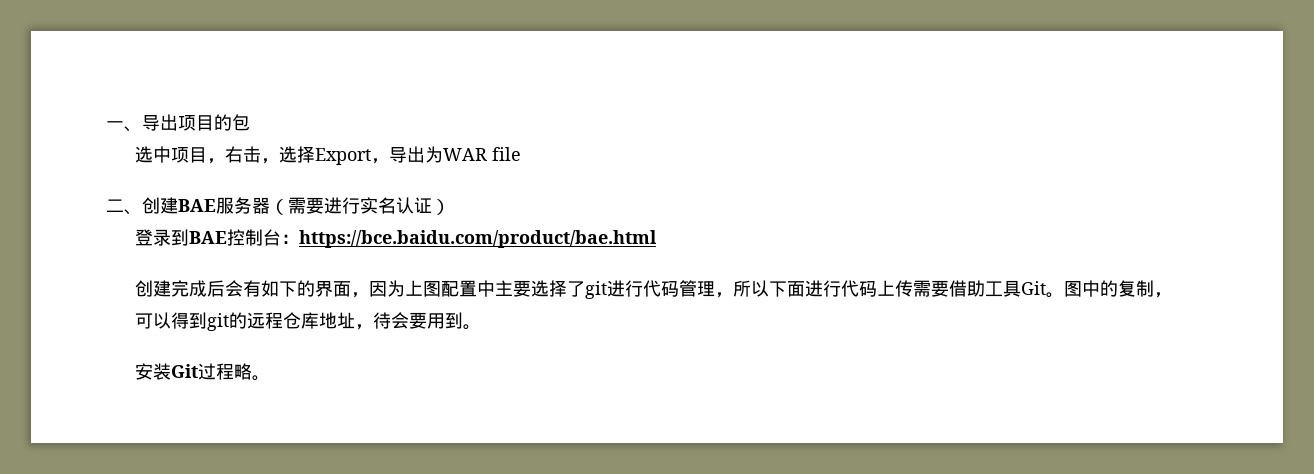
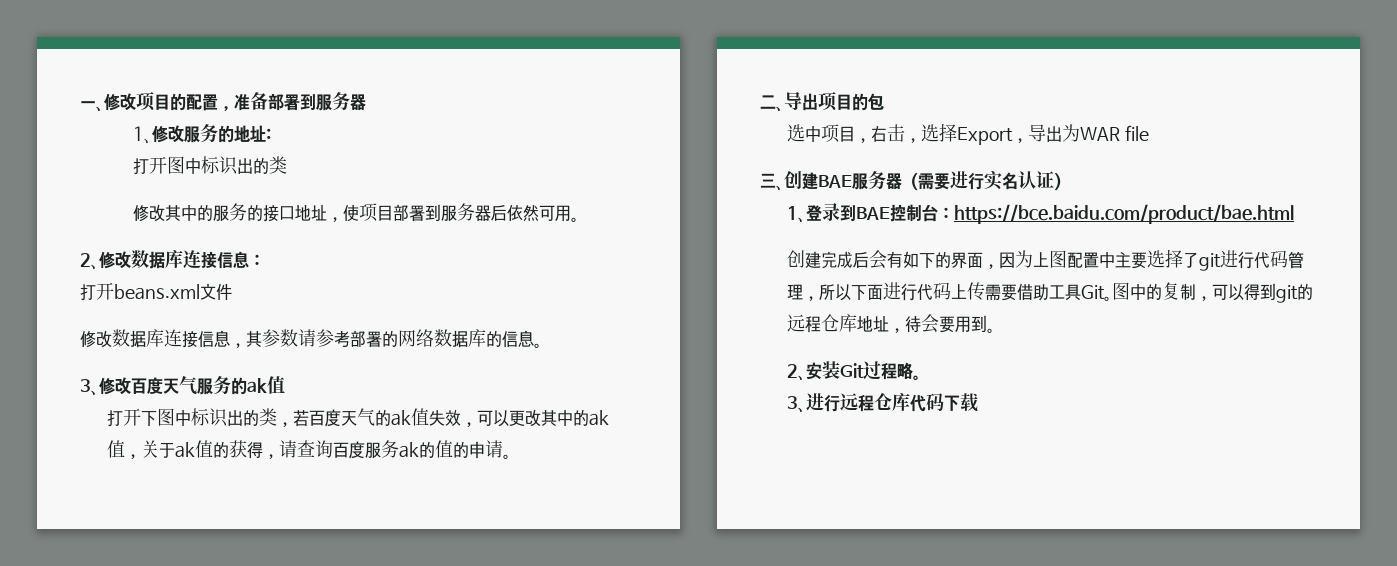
- 一、导出项目的包
+ 一、修改项目的配置，准备部署到服务器
+ 1、修改服务的地址:
+ 打开图中标识出的类
+ 修改其中的服务的接口地址，使项目部署到服务器后依然可用。
+ 2、修改数据库连接信息：
+ 打开beans.xml文件
+ 修改数据库连接信息，其参数请参考部署的网络数据库的信息。
+ 3、修改百度天气服务的ak值
+ 打开下图中标识出的类，若百度天气的ak值失效，可以更改其中的ak值，关于ak值的获得，请查询百度服务ak的值的申请。
+ 二、导出项目的包
- 二、创建BAE服务器（需要进行实名认证）
+ 三、创建BAE服务器（需要进行实名认证）
- 登录到BAE控制台：https://bce.baidu.com/product/bae.html
+ 1、登录到BAE控制台：https://bce.baidu.com/product/bae.html
- 安装Git过程略。
+ 2、安装Git过程略。
+ 3、进行远程仓库代码下载

